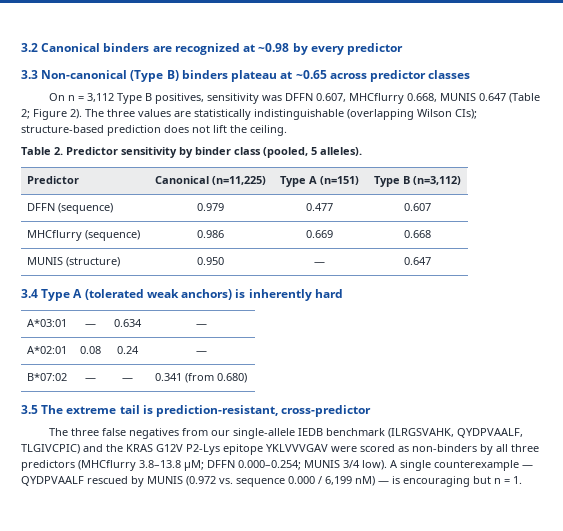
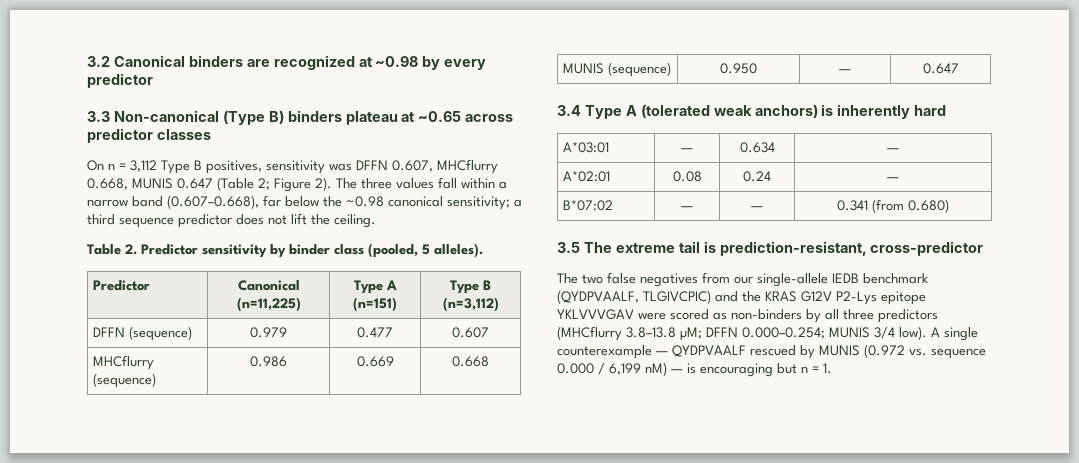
- The three values are statistically indistinguishable (overlapping Wilson CIs); structure-based prediction does not lift the ceiling.
+ The three values fall within a narrow band (0.607–0.668), far below the ~0.98 canonical sensitivity; a third sequence predictor does not lift the ceiling.
- MUNIS (structure) | 0.950 | — | 0.647
+ MUNIS (sequence) | 0.950 | — | 0.647
- The three false negatives from our single-allele IEDB benchmark (ILRGSVAHK, QYDPVAALF, TLGIVCPIC) and the KRAS G12V P2-Lys epitope YKLVVVGAV were scored as non-binders by all three predictors (MHCflurry 3.8–13.8 µM; DFFN 0.000–0.254; MUNIS 3/4 low).
+ The two false negatives from our single-allele IEDB benchmark (QYDPVAALF, TLGIVCPIC) and the KRAS G12V P2-Lys epitope YKLVVVGAV were scored as non-binders by all three predictors (MHCflurry 3.8–13.8 µM; DFFN 0.000–0.254; MUNIS 3/4 low).

